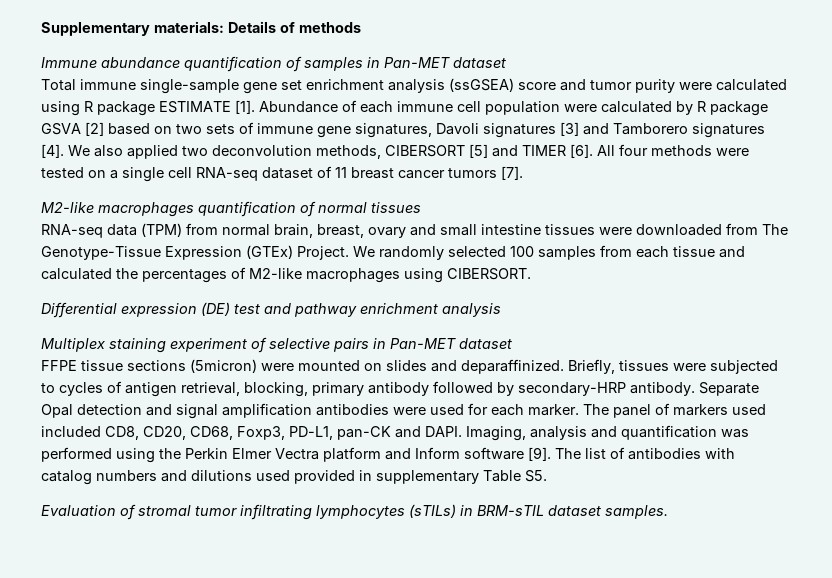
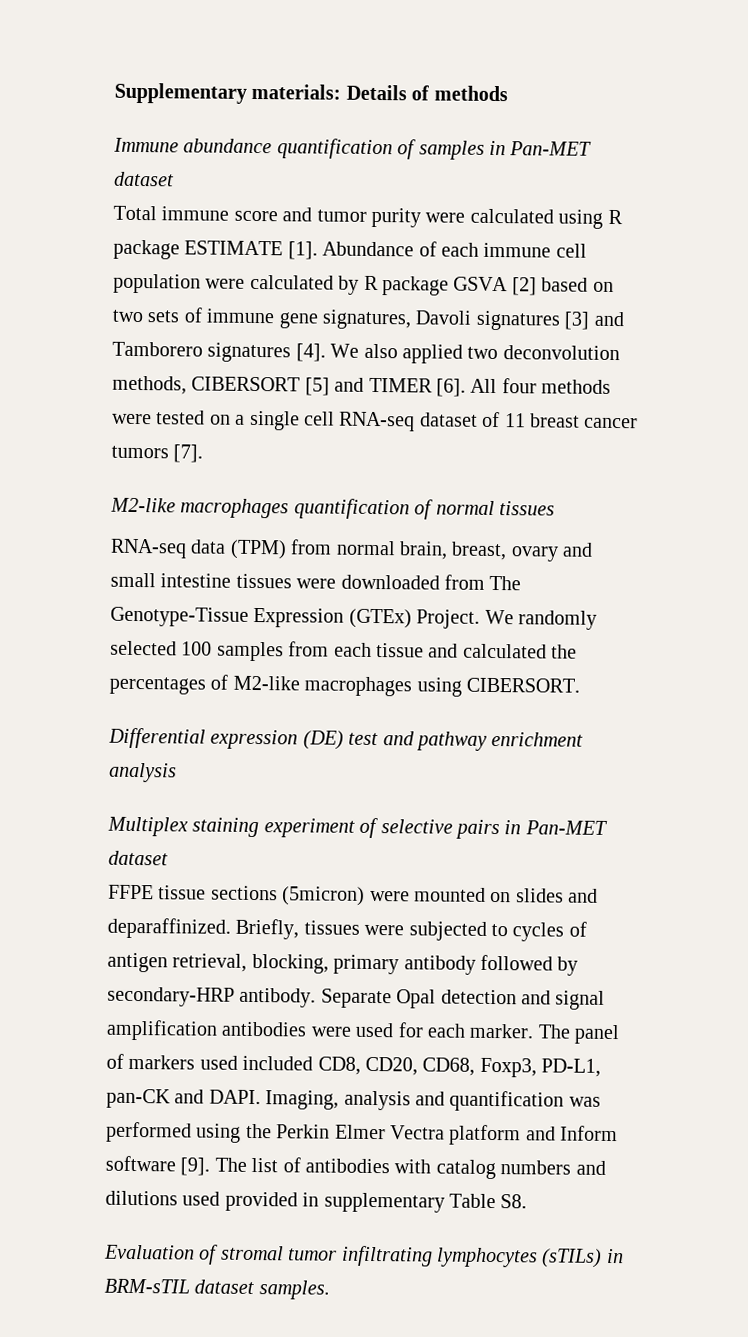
- Total immune single-sample gene set enrichment analysis (ssGSEA) score and tumor purity were calculated using R package ESTIMATE [1].
+ Total immune score and tumor purity were calculated using R package ESTIMATE [1].
- The list of antibodies with catalog numbers and dilutions used provided in supplementary Table S5.
+ The list of antibodies with catalog numbers and dilutions used provided in supplementary Table S8.

